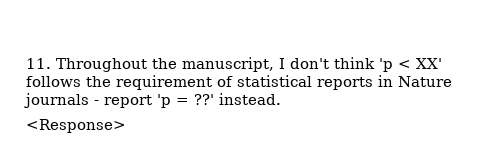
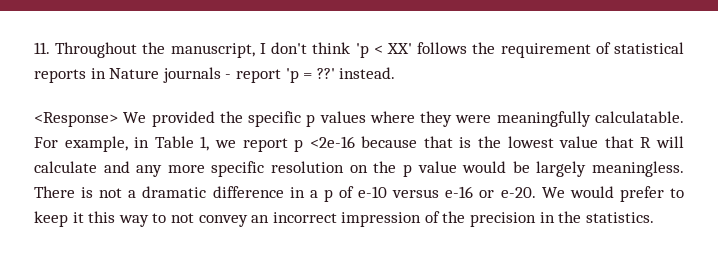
- <Response>
+ <Response> We provided the specific p values where they were meaningfully calculatable. For example, in Table 1, we report p <2e-16 because that is the lowest value that R will calculate and any more specific resolution on the p value would be largely meaningless. There is not a dramatic difference in a p of e-10 versus e-16 or e-20. We would prefer to keep it this way to not convey an incorrect impression of the precision in the statistics.

